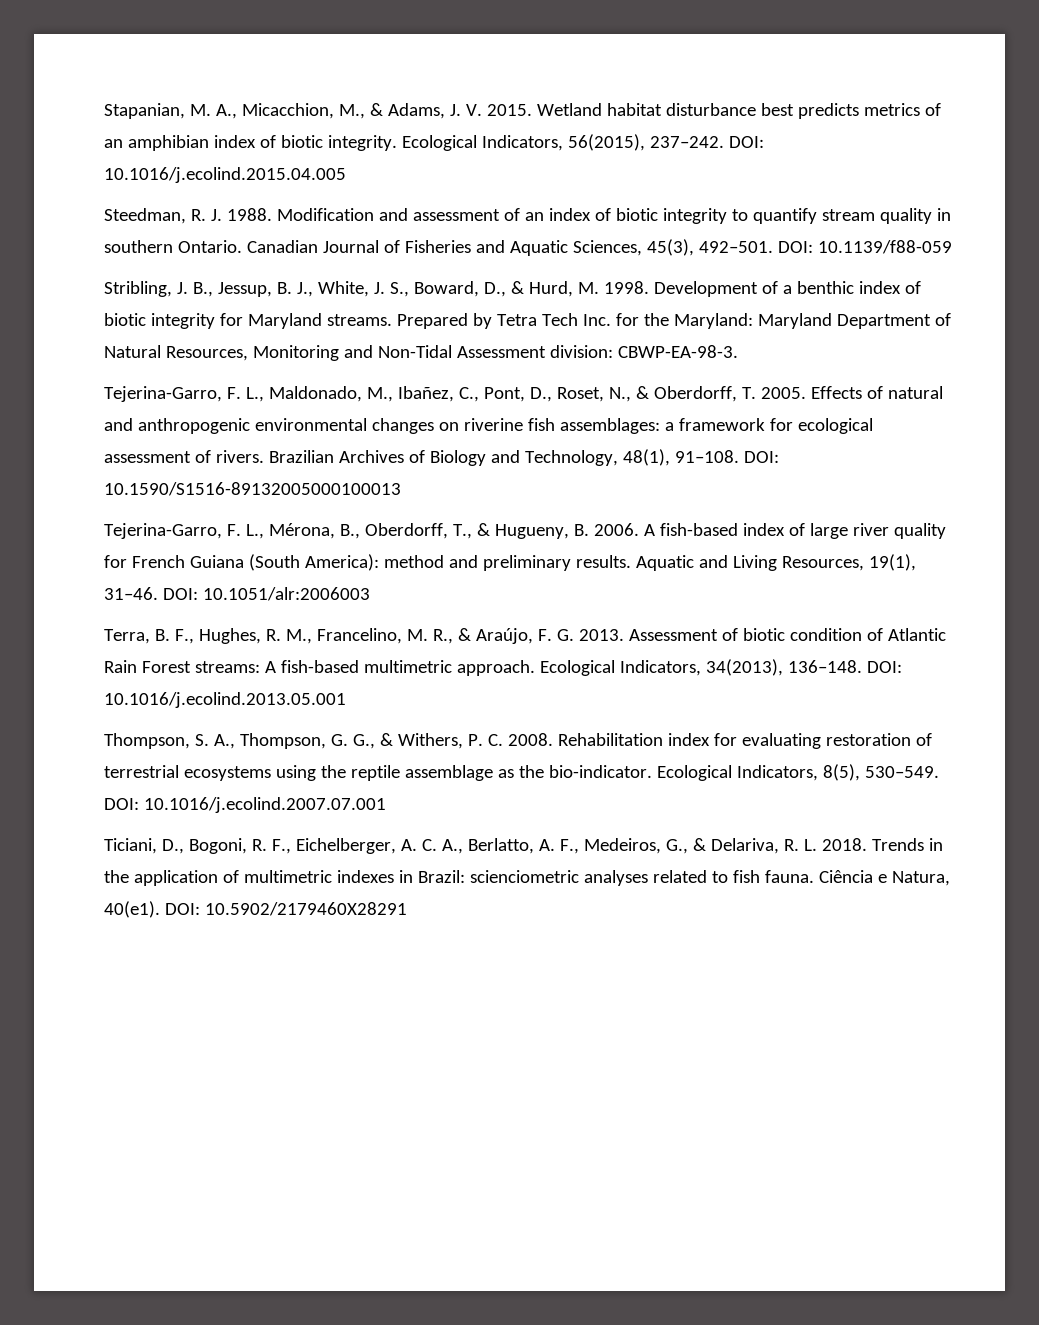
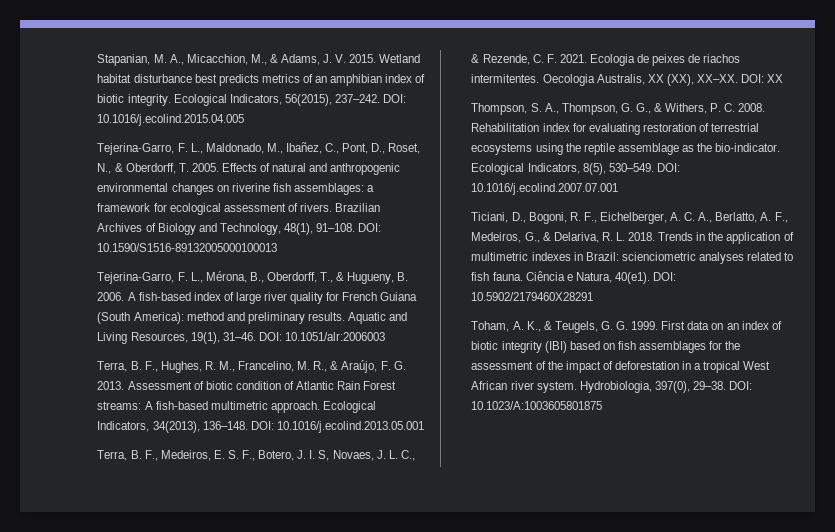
- Steedman, R. J. 1988. Modification and assessment of an index of biotic integrity to quantify stream quality in southern Ontario. Canadian Journal of Fisheries and Aquatic Sciences, 45(3), 492–501. DOI: 10.1139/f88-059
- Stribling, J. B., Jessup, B. J., White, J. S., Boward, D., & Hurd, M. 1998. Development of a benthic index of biotic integrity for Maryland streams. Prepared by Tetra Tech Inc. for the Maryland: Maryland Department of Natural Resources, Monitoring and Non-Tidal Assessment division: CBWP-EA-98-3.
+ Terra, B. F., Medeiros, E. S. F., Botero, J. I. S, Novaes, J. L. C., & Rezende, C. F. 2021. Ecologia de peixes de riachos intermitentes. Oecologia Australis, XX (XX), XX–XX. DOI: XX
+ Toham, A. K., & Teugels, G. G. 1999. First data on an index of biotic integrity (IBI) based on fish assemblages for the assessment of the impact of deforestation in a tropical West African river system. Hydrobiologia, 397(0), 29–38. DOI: 10.1023/A:1003605801875

